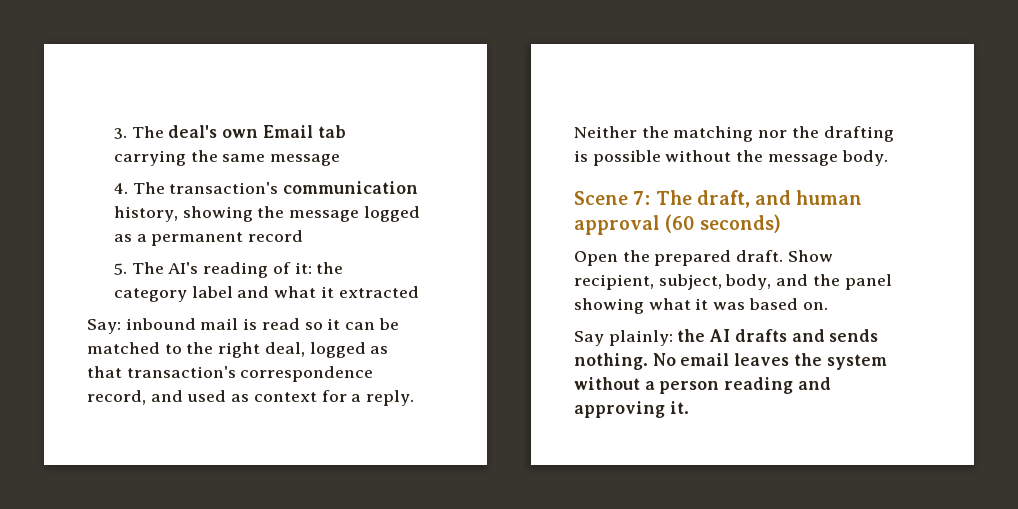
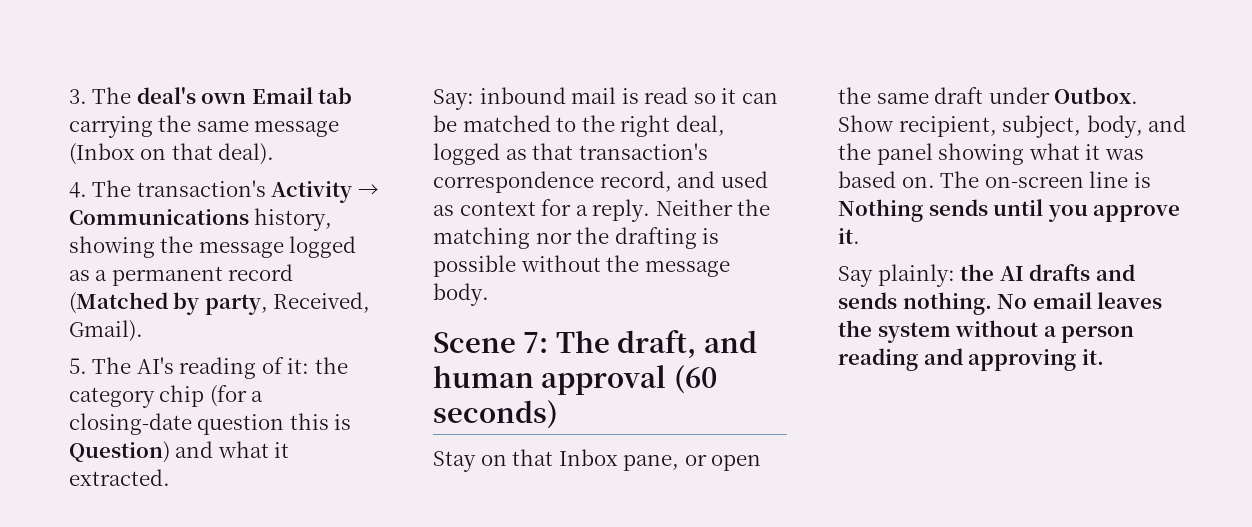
- 3. The deal's own Email tab carrying the same message
+ 3. The deal's own Email tab carrying the same message (Inbox on that deal).
- 4. The transaction's communication history, showing the message logged as a permanent record
+ 4. The transaction's Activity → Communications history, showing the message logged as a permanent record (Matched by party, Received, Gmail).
- 5. The AI's reading of it: the category label and what it extracted
+ 5. The AI's reading of it: the category chip (for a closing-date question this is Question) and what it extracted.
- Open the prepared draft.
+ Stay on that Inbox pane, or open the same draft under Outbox.
+ The on-screen line is Nothing sends until you approve it.

